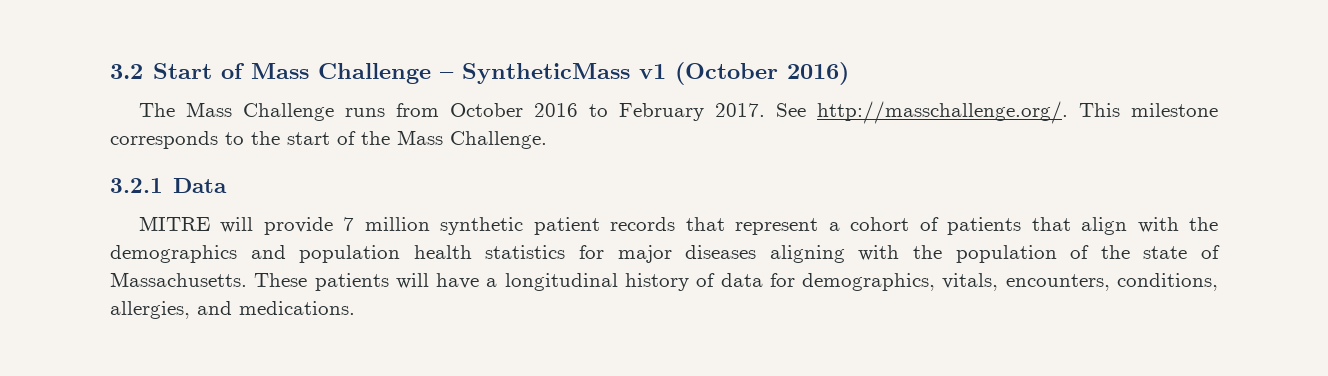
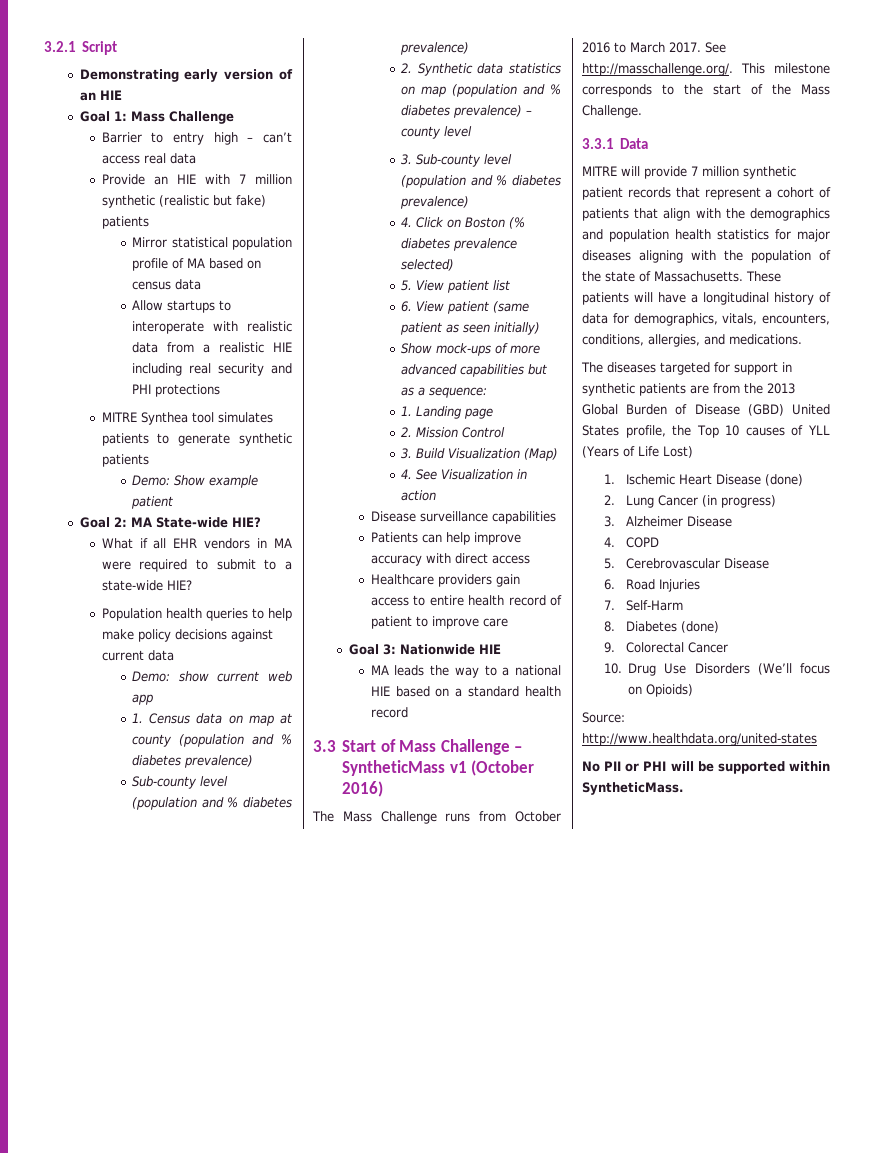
- 3.2 Start of Mass Challenge – SyntheticMass v1 (October 2016)
+ 3.2.1 Script
+ Demonstrating early version of an HIE
+ Goal 1: Mass Challenge
+ Barrier to entry high – can’t access real data
+ Provide an HIE with 7 million synthetic (realistic but fake) patients
+ Mirror statistical population profile of MA based on census data
+ Allow startups to interoperate with realistic data from a realistic HIE including real security and PHI protections
+ MITRE Synthea tool simulates patients to generate synthetic patients
+ Demo: Show example patient
+ Goal 2: MA State-wide HIE?
+ What if all EHR vendors in MA were required to submit to a state-wide HIE?
+ Population health queries to help make policy decisions against current data
+ Demo: show current web app
+ 1. Census data on map at county (population and % diabetes prevalence)
+ Sub-county level (population and % diabetes prevalence)
+ 2. Synthetic data statistics on map (population and % diabetes prevalence) – county level
+ 3. Sub-county level (population and % diabetes prevalence)
+ 4. Click on Boston (% diabetes prevalence selected)
+ 5. View patient list
+ 6. View patient (same patient as seen initially)
+ Show mock-ups of more advanced capabilities but as a sequence:
+ 1. Landing page
+ 2. Mission Control
+ 3. Build Visualization (Map)
+ 4. See Visualization in action
+ Disease surveillance capabilities
+ Patients can help improve accuracy with direct access
+ Healthcare providers gain access to entire health record of patient to improve care
+ Goal 3: Nationwide HIE
+ MA leads the way to a national HIE based on a standard health record
+ 3.3 Start of Mass Challenge – SyntheticMass v1 (October 2016)
- The Mass Challenge runs from October 2016 to February 2017.
+ The Mass Challenge runs from October 2016 to March 2017.
- 3.2.1 Data
+ 3.3.1 Data
+ The diseases targeted for support in synthetic patients are from the 2013 Global Burden of Disease (GBD) United States profile, the Top 10 causes of YLL (Years of Life Lost)
+ 1. Ischemic Heart Disease (done)
+ 2. Lung Cancer (in progress)
+ 3. Alzheimer Disease
+ 4. COPD
+ 5. Cerebrovascular Disease
+ 6. Road Injuries
+ 7. Self-Harm
+ 8. Diabetes (done)
+ 9. Colorectal Cancer
+ 10. Drug Use Disorders (We’ll focus on Opioids)
+ Source: http://www.healthdata.org/united-states
+ No PII or PHI will be supported within SyntheticMass.

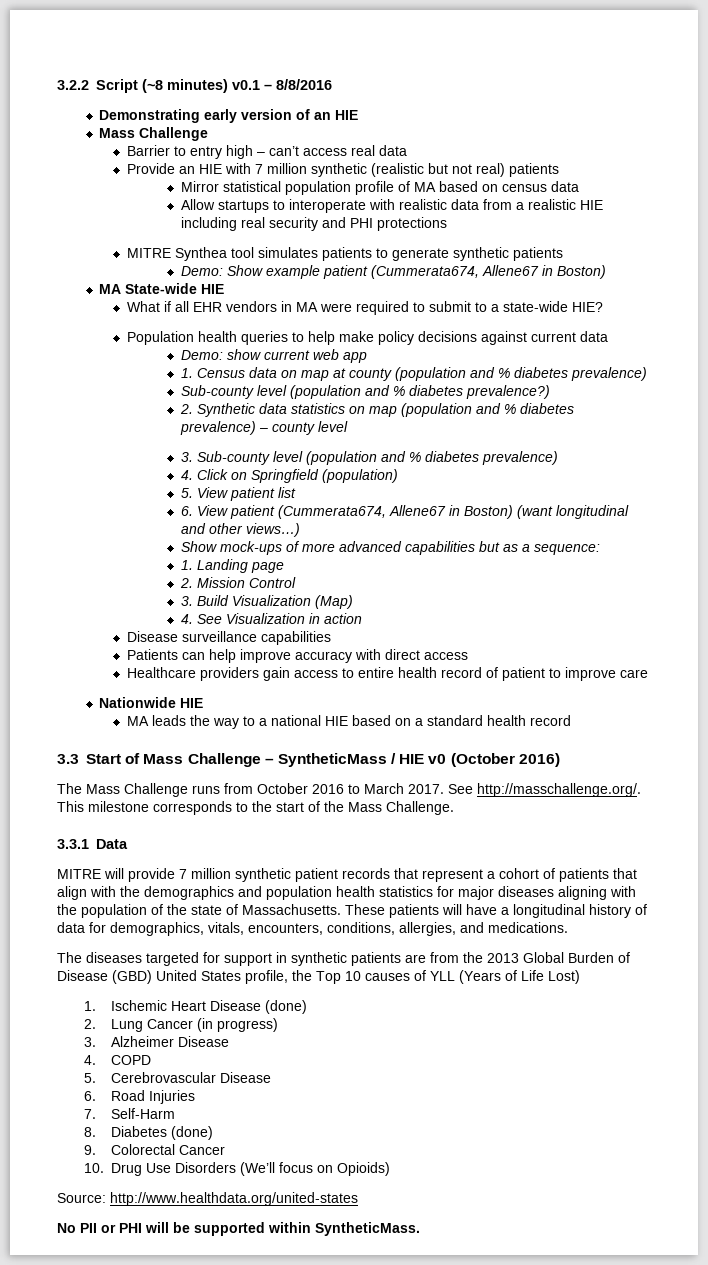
- 3.2.1 Script
+ 3.2.2 Script (~8 minutes) v0.1 – 8/8/2016
  Demonstrating early version of an HIE
- Goal 1: Mass Challenge
+ Mass Challenge
- Provide an HIE with 7 million synthetic (realistic but fake) patients
+ Provide an HIE with 7 million synthetic (realistic but not real) patients
- Demo: Show example patient
- Goal 2: MA State-wide HIE?
+ Demo: Show example patient (Cummerata674, Allene67 in Boston)
+ MA State-wide HIE
  1. Census data on map at county (population and % diabetes prevalence)
- Sub-county level (population and % diabetes prevalence)
+ Sub-county level (population and % diabetes prevalence?)
- 4. Click on Boston (% diabetes prevalence selected)
+ 4. Click on Springfield (population)
- 6. View patient (same patient as seen initially)
+ 6. View patient (Cummerata674, Allene67 in Boston) (want longitudinal and other views…)
- Goal 3: Nationwide HIE
+ Nationwide HIE
- 3.3 Start of Mass Challenge – SyntheticMass v1 (October 2016)
+ 3.3 Start of Mass Challenge – SyntheticMass / HIE v0 (October 2016)

